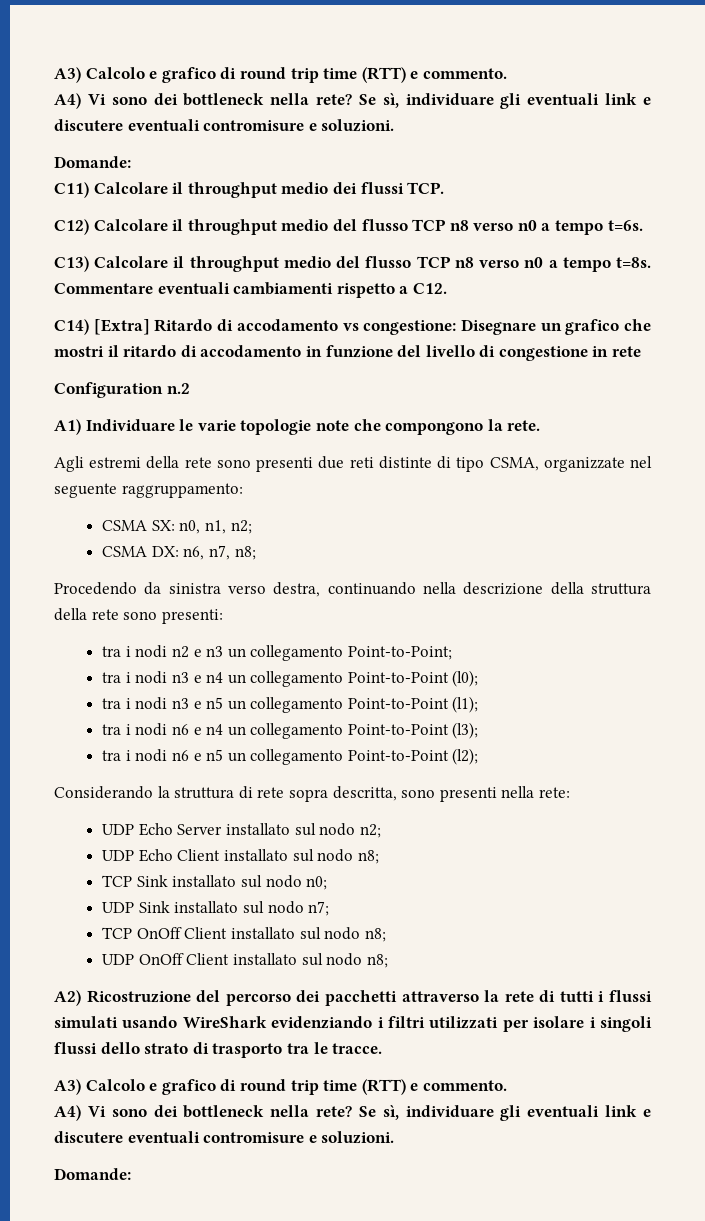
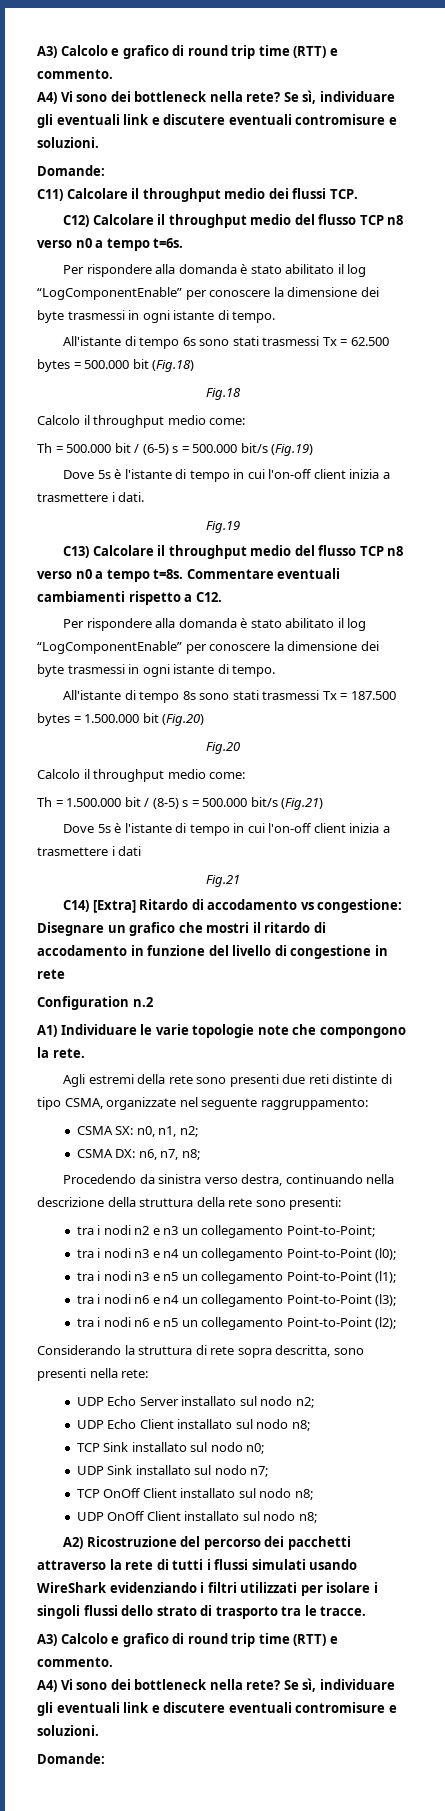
  C12) Calcolare il throughput medio del flusso TCP n8 verso n0 a tempo t=6s.
+ Per rispondere alla domanda è stato abilitato il log “LogComponentEnable” per conoscere la dimensione dei byte trasmessi in ogni istante di tempo.
+ All'istante di tempo 6s sono stati trasmessi Tx = 62.500 bytes = 500.000 bit (Fig.18)
+ Fig.18
+ Calcolo il throughput medio come:
+ Th = 500.000 bit / (6-5) s = 500.000 bit/s (Fig.19)
+ Dove 5s è l'istante di tempo in cui l'on-off client inizia a trasmettere i dati.
+ Fig.19
  Commentare eventuali cambiamenti rispetto a C12.
+ Per rispondere alla domanda è stato abilitato il log “LogComponentEnable” per conoscere la dimensione dei byte trasmessi in ogni istante di tempo.
+ All'istante di tempo 8s sono stati trasmessi Tx = 187.500 bytes = 1.500.000 bit (Fig.20)
+ Fig.20
+ Calcolo il throughput medio come:
+ Th = 1.500.000 bit / (8-5) s = 500.000 bit/s (Fig.21)
+ Dove 5s è l'istante di tempo in cui l'on-off client inizia a trasmettere i dati
+ Fig.21

